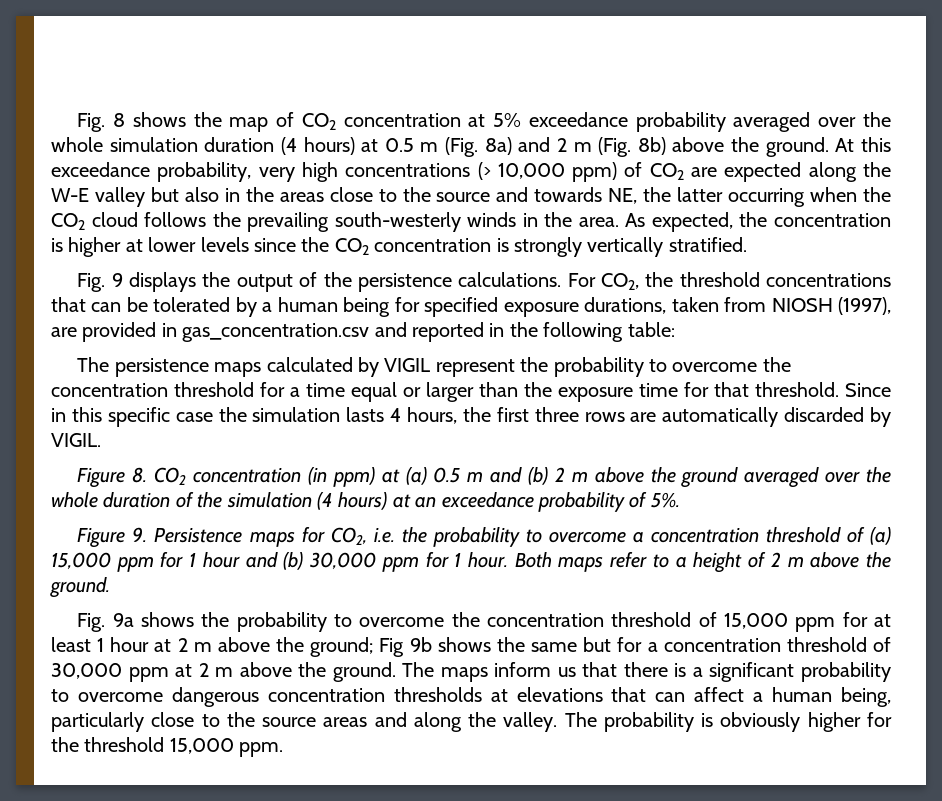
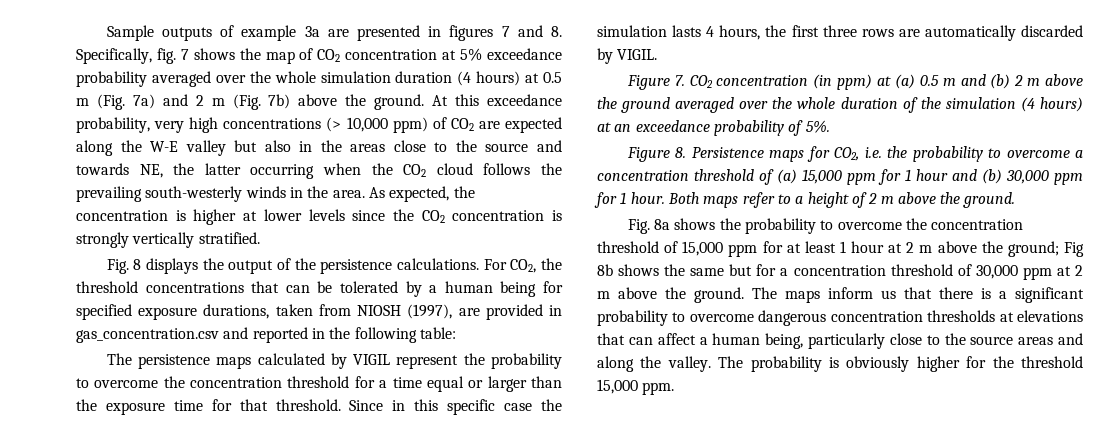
- Fig. 8 shows the map of CO2 concentration at 5% exceedance probability averaged over the whole simulation duration (4 hours) at 0.5 m (Fig. 8a) and 2 m (Fig. 8b) above the ground.
+ Sample outputs of example 3a are presented in figures 7 and 8. Specifically, fig. 7 shows the map of CO2 concentration at 5% exceedance probability averaged over the whole simulation duration (4 hours) at 0.5 m (Fig. 7a) and 2 m (Fig. 7b) above the ground.
- Fig. 9 displays the output of the persistence calculations.
+ Fig. 8 displays the output of the persistence calculations.
- Figure 8. CO2 concentration (in ppm) at (a) 0.5 m and (b) 2 m above the ground averaged over the whole duration of the simulation (4 hours) at an exceedance probability of 5%.
+ Figure 7. CO2 concentration (in ppm) at (a) 0.5 m and (b) 2 m above the ground averaged over the whole duration of the simulation (4 hours) at an exceedance probability of 5%.
- Figure 9. Persistence maps for CO2, i.e. the probability to overcome a concentration threshold of (a) 15,000 ppm for 1 hour and (b) 30,000 ppm for 1 hour.
+ Figure 8. Persistence maps for CO2, i.e. the probability to overcome a concentration threshold of (a) 15,000 ppm for 1 hour and (b) 30,000 ppm for 1 hour.
- Fig. 9a shows the probability to overcome the concentration threshold of 15,000 ppm for at least 1 hour at 2 m above the ground; Fig 9b shows the same but for a concentration threshold of 30,000 ppm at 2 m above the ground.
+ Fig. 8a shows the probability to overcome the concentration threshold of 15,000 ppm for at least 1 hour at 2 m above the ground; Fig 8b shows the same but for a concentration threshold of 30,000 ppm at 2 m above the ground.

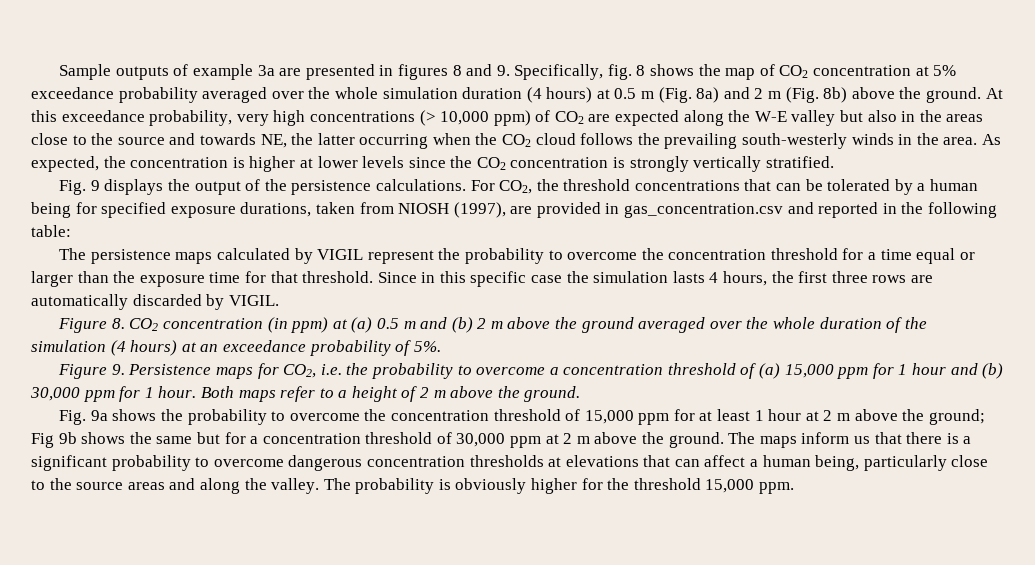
- Sample outputs of example 3a are presented in figures 7 and 8. Specifically, fig. 7 shows the map of CO2 concentration at 5% exceedance probability averaged over the whole simulation duration (4 hours) at 0.5 m (Fig. 7a) and 2 m (Fig. 7b) above the ground.
+ Sample outputs of example 3a are presented in figures 8 and 9. Specifically, fig. 8 shows the map of CO2 concentration at 5% exceedance probability averaged over the whole simulation duration (4 hours) at 0.5 m (Fig. 8a) and 2 m (Fig. 8b) above the ground.
- Fig. 8 displays the output of the persistence calculations.
+ Fig. 9 displays the output of the persistence calculations.
- Figure 7. CO2 concentration (in ppm) at (a) 0.5 m and (b) 2 m above the ground averaged over the whole duration of the simulation (4 hours) at an exceedance probability of 5%.
+ Figure 8. CO2 concentration (in ppm) at (a) 0.5 m and (b) 2 m above the ground averaged over the whole duration of the simulation (4 hours) at an exceedance probability of 5%.
- Figure 8. Persistence maps for CO2, i.e. the probability to overcome a concentration threshold of (a) 15,000 ppm for 1 hour and (b) 30,000 ppm for 1 hour.
+ Figure 9. Persistence maps for CO2, i.e. the probability to overcome a concentration threshold of (a) 15,000 ppm for 1 hour and (b) 30,000 ppm for 1 hour.
- Fig. 8a shows the probability to overcome the concentration threshold of 15,000 ppm for at least 1 hour at 2 m above the ground; Fig 8b shows the same but for a concentration threshold of 30,000 ppm at 2 m above the ground.
+ Fig. 9a shows the probability to overcome the concentration threshold of 15,000 ppm for at least 1 hour at 2 m above the ground; Fig 9b shows the same but for a concentration threshold of 30,000 ppm at 2 m above the ground.

